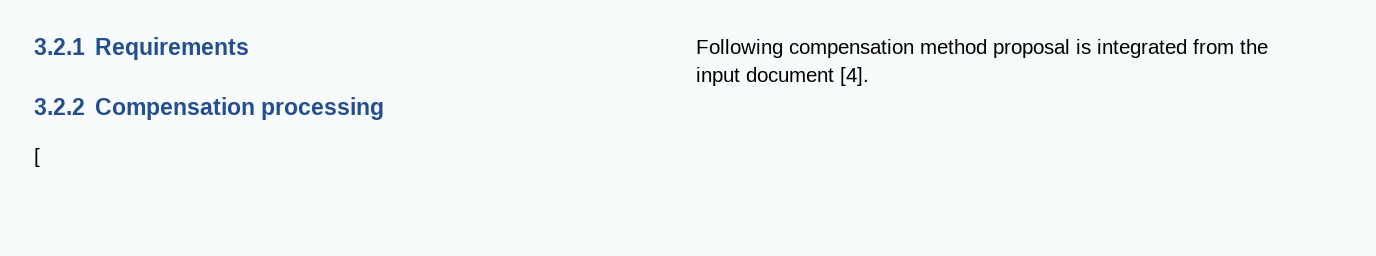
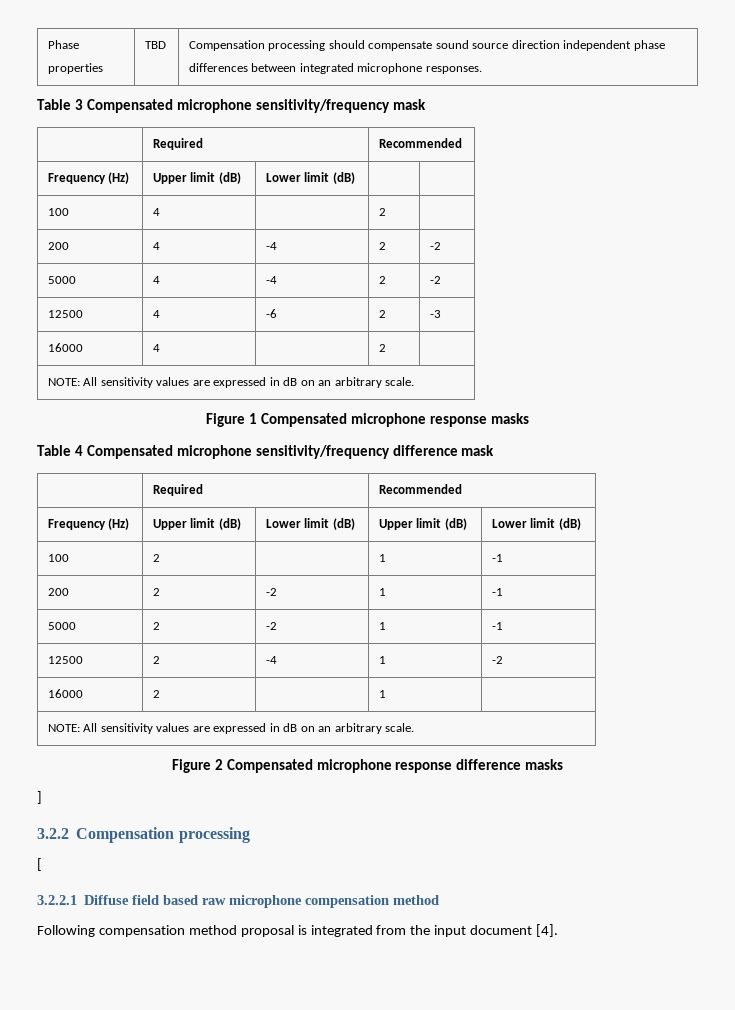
- 3.2.1 Requirements
+ Phase properties | TBD | Compensation processing should compensate sound source direction independent phase differences between integrated microphone responses.
+ Table 3 Compensated microphone sensitivity/frequency mask
+ | Required | Recommended
+ Frequency (Hz) | Upper limit (dB) | Lower limit (dB) | |
+ 100 | 4 | | 2 |
+ 200 | 4 | -4 | 2 | -2
+ 5000 | 4 | -4 | 2 | -2
+ 12500 | 4 | -6 | 2 | -3
+ 16000 | 4 | | 2 |
+ NOTE: All sensitivity values are expressed in dB on an arbitrary scale.
+ Figure 1 Compensated microphone response masks
+ Table 4 Compensated microphone sensitivity/frequency difference mask
+ | Required | Recommended
+ Frequency (Hz) | Upper limit (dB) | Lower limit (dB) | Upper limit (dB) | Lower limit (dB)
+ 100 | 2 | | 1 | -1
+ 200 | 2 | -2 | 1 | -1
+ 5000 | 2 | -2 | 1 | -1
+ 12500 | 2 | -4 | 1 | -2
+ 16000 | 2 | | 1 |
+ NOTE: All sensitivity values are expressed in dB on an arbitrary scale.
+ Figure 2 Compensated microphone response difference masks
+ ]
  3.2.2 Compensation processing
  [
+ 3.2.2.1 Diffuse field based raw microphone compensation method

